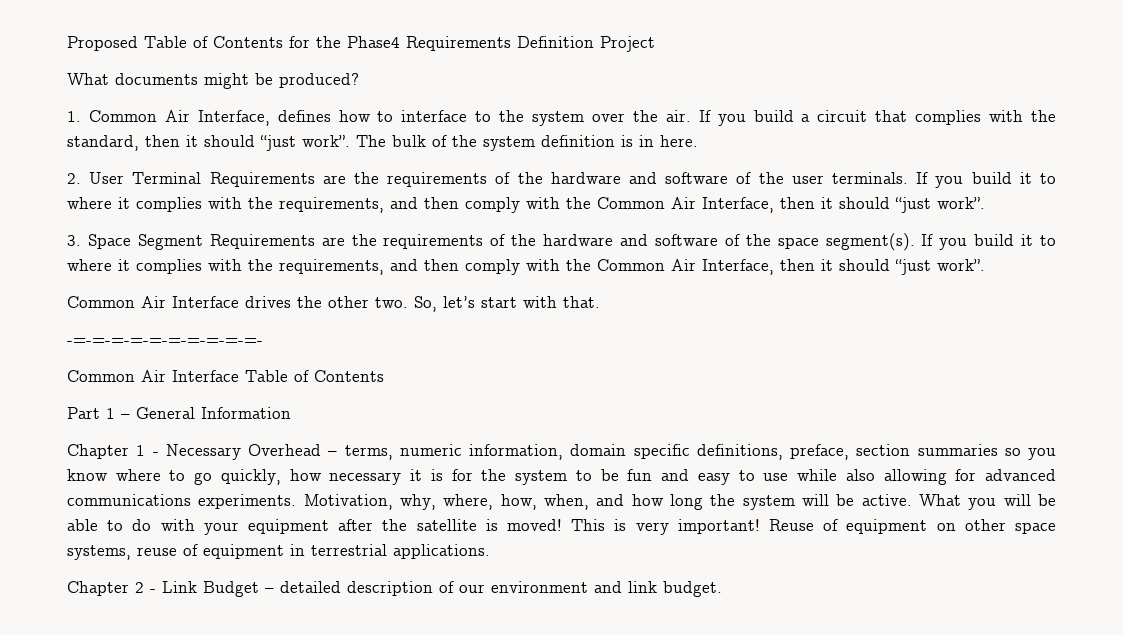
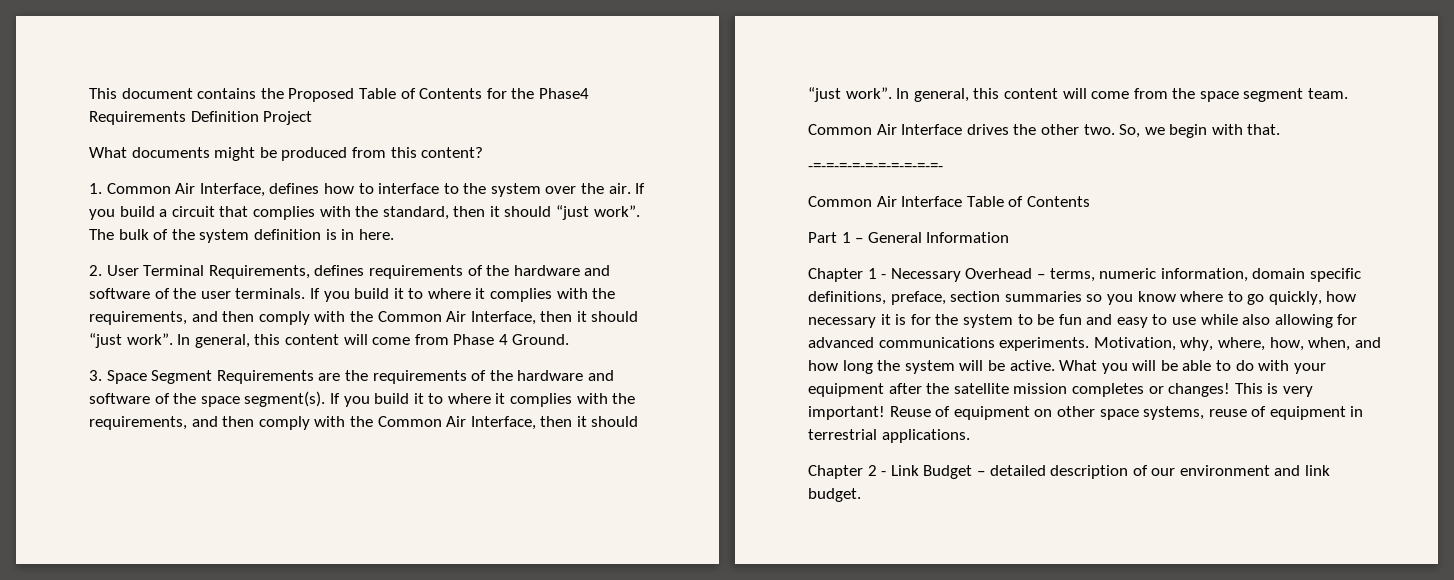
- Proposed Table of Contents for the Phase4 Requirements Definition Project
+ This document contains the Proposed Table of Contents for the Phase4 Requirements Definition Project
- What documents might be produced?
+ What documents might be produced from this content?
- 2. User Terminal Requirements are the requirements of the hardware and software of the user terminals.
+ 2. User Terminal Requirements, defines requirements of the hardware and software of the user terminals.
+ In general, this content will come from Phase 4 Ground.
+ In general, this content will come from the space segment team.
- So, let’s start with that.
+ So, we begin with that.
- What you will be able to do with your equipment after the satellite is moved!
+ What you will be able to do with your equipment after the satellite mission completes or changes!

